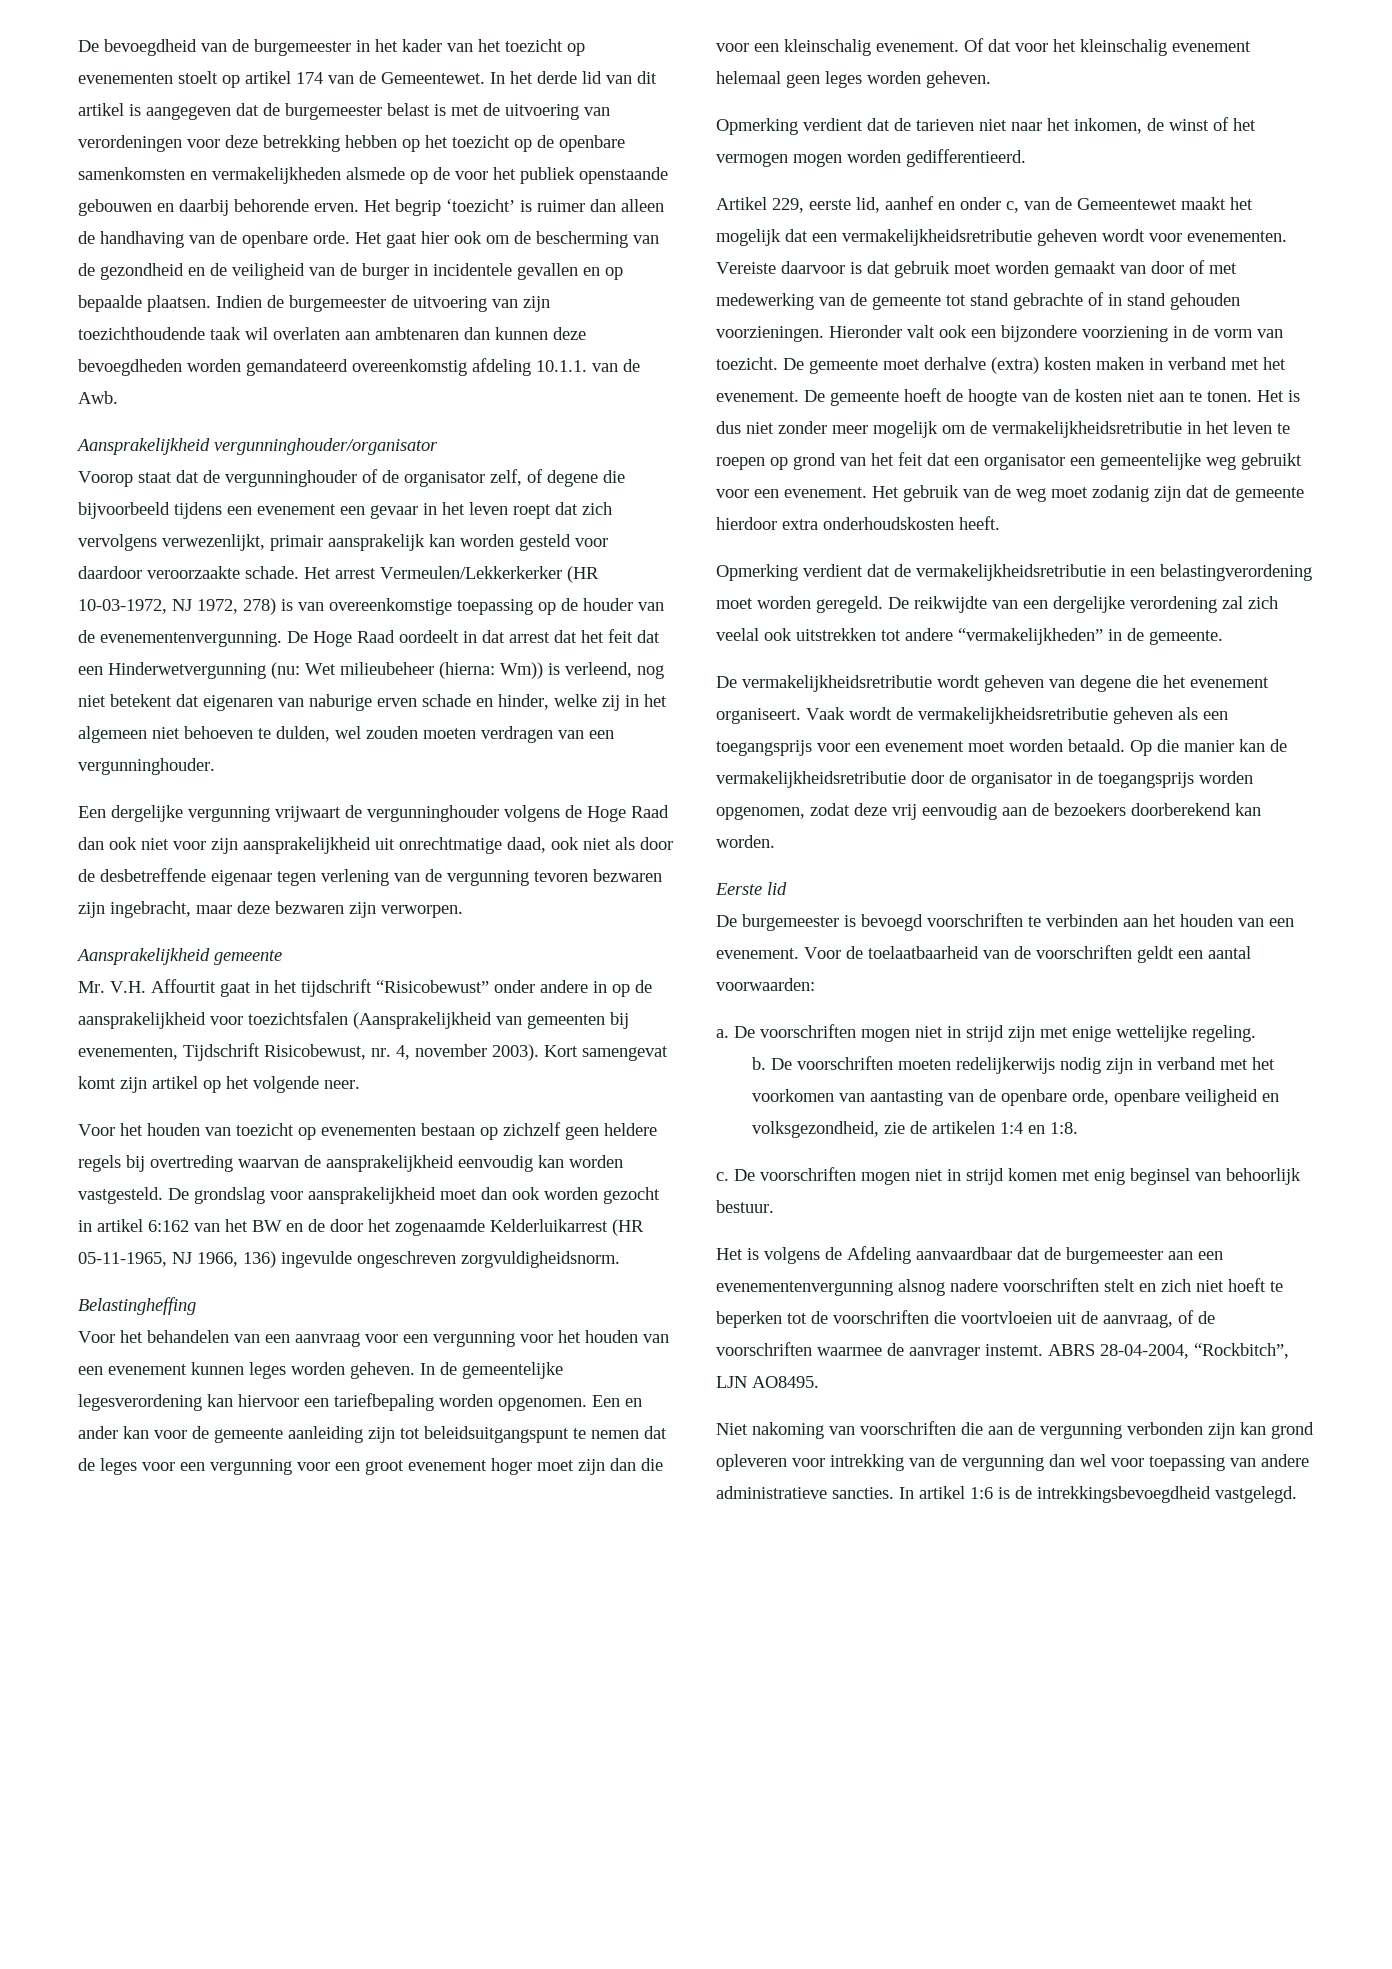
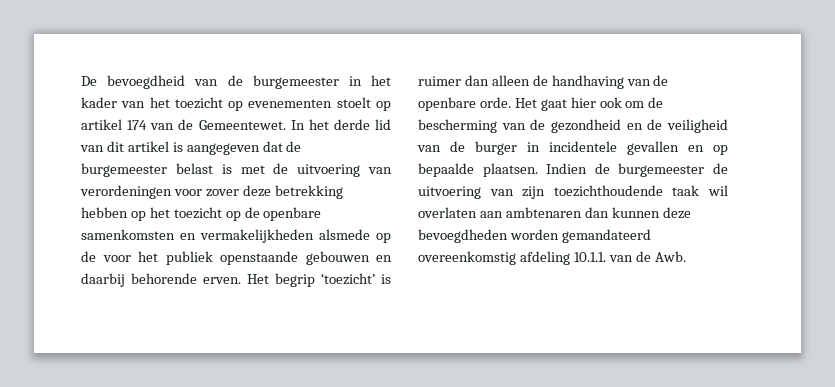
- In het derde lid van dit artikel is aangegeven dat de burgemeester belast is met de uitvoering van verordeningen voor deze betrekking hebben op het toezicht op de openbare samenkomsten en vermakelijkheden alsmede op de voor het publiek openstaande gebouwen en daarbij behorende erven.
+ In het derde lid van dit artikel is aangegeven dat de burgemeester belast is met de uitvoering van verordeningen voor zover deze betrekking hebben op het toezicht op de openbare samenkomsten en vermakelijkheden alsmede op de voor het publiek openstaande gebouwen en daarbij behorende erven.
- Aansprakelijkheid vergunninghouder/organisator
- Voorop staat dat de vergunninghouder of de organisator zelf, of degene die bijvoorbeeld tijdens een evenement een gevaar in het leven roept dat zich vervolgens verwezenlijkt, primair aansprakelijk kan worden gesteld voor daardoor veroorzaakte schade. Het arrest Vermeulen/Lekkerkerker (HR 10-03-1972, NJ 1972, 278) is van overeenkomstige toepassing op de houder van de evenementenvergunning. De Hoge Raad oordeelt in dat arrest dat het feit dat een Hinderwetvergunning (nu: Wet milieubeheer (hierna: Wm)) is verleend, nog niet betekent dat eigenaren van naburige erven schade en hinder, welke zij in het algemeen niet behoeven te dulden, wel zouden moeten verdragen van een vergunninghouder.
- Een dergelijke vergunning vrijwaart de vergunninghouder volgens de Hoge Raad dan ook niet voor zijn aansprakelijkheid uit onrechtmatige daad, ook niet als door de desbetreffende eigenaar tegen verlening van de vergunning tevoren bezwaren zijn ingebracht, maar deze bezwaren zijn verworpen.
- Aansprakelijkheid gemeente
- Mr. V.H. Affourtit gaat in het tijdschrift “Risicobewust” onder andere in op de aansprakelijkheid voor toezichtsfalen (Aansprakelijkheid van gemeenten bij evenementen, Tijdschrift Risicobewust, nr. 4, november 2003). Kort samengevat komt zijn artikel op het volgende neer.
- Voor het houden van toezicht op evenementen bestaan op zichzelf geen heldere regels bij overtreding waarvan de aansprakelijkheid eenvoudig kan worden vastgesteld. De grondslag voor aansprakelijkheid moet dan ook worden gezocht in artikel 6:162 van het BW en de door het zogenaamde Kelderluikarrest (HR 05-11-1965, NJ 1966, 136) ingevulde ongeschreven zorgvuldigheidsnorm.
- Belastingheffing
- Voor het behandelen van een aanvraag voor een vergunning voor het houden van een evenement kunnen leges worden geheven. In de gemeentelijke legesverordening kan hiervoor een tariefbepaling worden opgenomen. Een en ander kan voor de gemeente aanleiding zijn tot beleidsuitgangspunt te nemen dat de leges voor een vergunning voor een groot evenement hoger moet zijn dan die voor een kleinschalig evenement. Of dat voor het kleinschalig evenement helemaal geen leges worden geheven.
- Opmerking verdient dat de tarieven niet naar het inkomen, de winst of het vermogen mogen worden gedifferentieerd.
- Artikel 229, eerste lid, aanhef en onder c, van de Gemeentewet maakt het mogelijk dat een vermakelijkheidsretributie geheven wordt voor evenementen. Vereiste daarvoor is dat gebruik moet worden gemaakt van door of met medewerking van de gemeente tot stand gebrachte of in stand gehouden voorzieningen. Hieronder valt ook een bijzondere voorziening in de vorm van toezicht. De gemeente moet derhalve (extra) kosten maken in verband met het evenement. De gemeente hoeft de hoogte van de kosten niet aan te tonen. Het is dus niet zonder meer mogelijk om de vermakelijkheidsretributie in het leven te roepen op grond van het feit dat een organisator een gemeentelijke weg gebruikt voor een evenement. Het gebruik van de weg moet zodanig zijn dat de gemeente hierdoor extra onderhoudskosten heeft.
- Opmerking verdient dat de vermakelijkheidsretributie in een belastingverordening moet worden geregeld. De reikwijdte van een dergelijke verordening zal zich veelal ook uitstrekken tot andere “vermakelijkheden” in de gemeente.
- De vermakelijkheidsretributie wordt geheven van degene die het evenement organiseert. Vaak wordt de vermakelijkheidsretributie geheven als een toegangsprijs voor een evenement moet worden betaald. Op die manier kan de vermakelijkheidsretributie door de organisator in de toegangsprijs worden opgenomen, zodat deze vrij eenvoudig aan de bezoekers doorberekend kan worden.
- Eerste lid
- De burgemeester is bevoegd voorschriften te verbinden aan het houden van een evenement. Voor de toelaatbaarheid van de voorschriften geldt een aantal voorwaarden:
- a. De voorschriften mogen niet in strijd zijn met enige wettelijke regeling.
- b. De voorschriften moeten redelijkerwijs nodig zijn in verband met het voorkomen van aantasting van de openbare orde, openbare veiligheid en volksgezondheid, zie de artikelen 1:4 en 1:8.
- c. De voorschriften mogen niet in strijd komen met enig beginsel van behoorlijk bestuur.
- Het is volgens de Afdeling aanvaardbaar dat de burgemeester aan een evenementenvergunning alsnog nadere voorschriften stelt en zich niet hoeft te beperken tot de voorschriften die voortvloeien uit de aanvraag, of de voorschriften waarmee de aanvrager instemt. ABRS 28-04-2004, “Rockbitch”, LJN AO8495.
- Niet nakoming van voorschriften die aan de vergunning verbonden zijn kan grond opleveren voor intrekking van de vergunning dan wel voor toepassing van andere administratieve sancties. In artikel 1:6 is de intrekkingsbevoegdheid vastgelegd.

